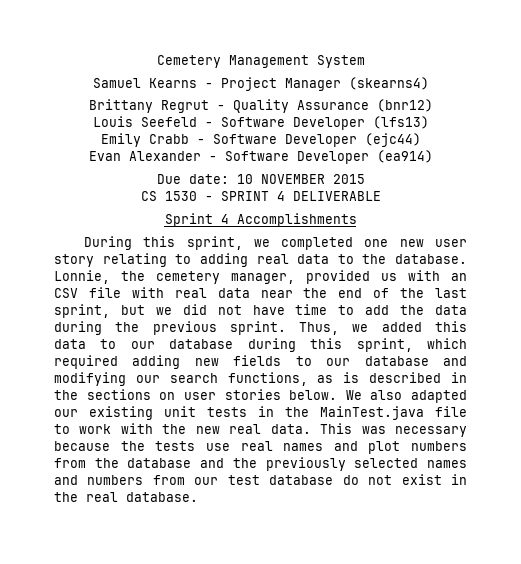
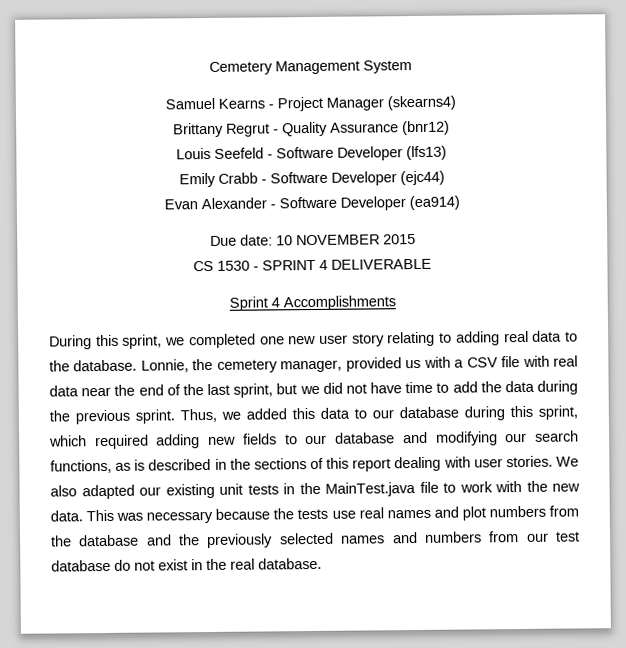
- Lonnie, the cemetery manager, provided us with an CSV file with real data near the end of the last sprint, but we did not have time to add the data during the previous sprint.
+ Lonnie, the cemetery manager, provided us with a CSV file with real data near the end of the last sprint, but we did not have time to add the data during the previous sprint.
- Thus, we added this data to our database during this sprint, which required adding new fields to our database and modifying our search functions, as is described in the sections on user stories below.
+ Thus, we added this data to our database during this sprint, which required adding new fields to our database and modifying our search functions, as is described in the sections of this report dealing with user stories.
- We also adapted our existing unit tests in the MainTest.java file to work with the new real data.
+ We also adapted our existing unit tests in the MainTest.java file to work with the new data.

